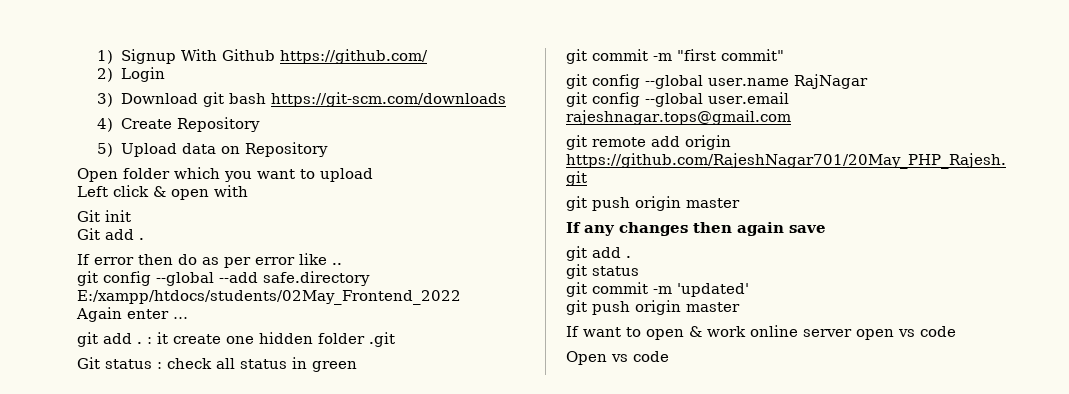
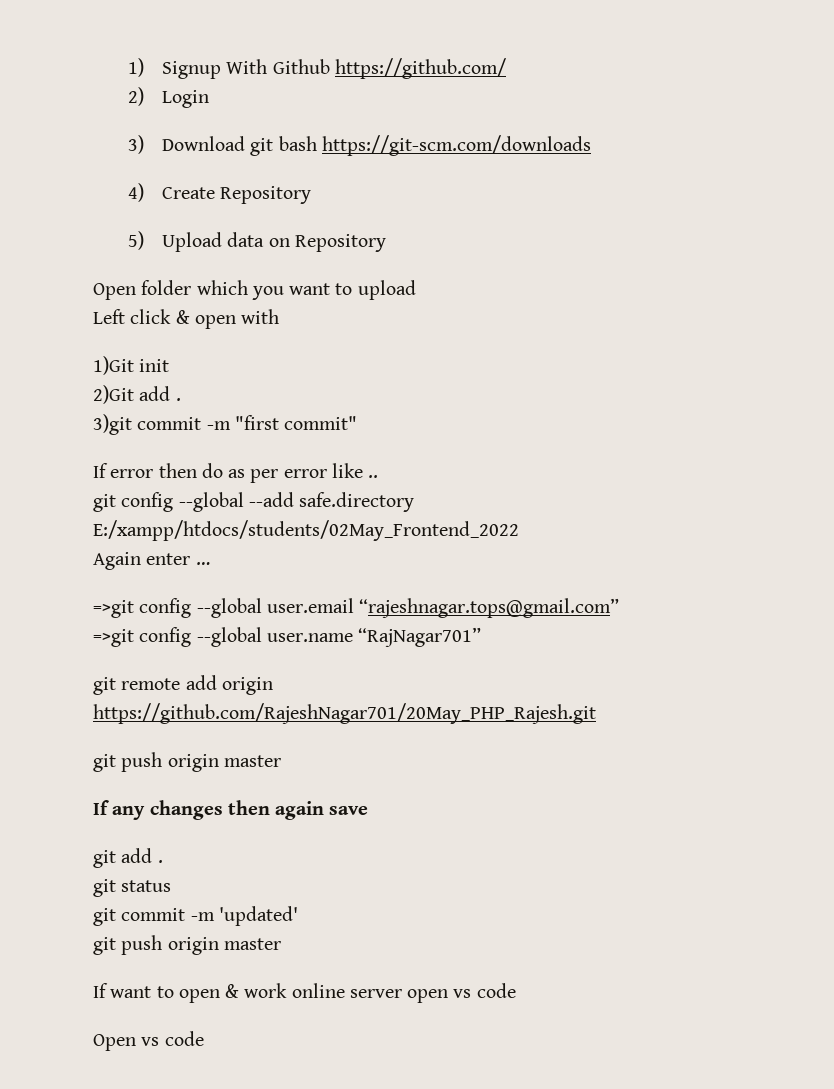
- Git init
+ 1)Git init
- Git add .
+ 2)Git add .
+ 3)git commit -m "first commit"
- git add . : it create one hidden folder .git
- Git status : check all status in green
- git commit -m "first commit"
- git config --global user.name RajNagar
- git config --global user.email rajeshnagar.tops@gmail.com
+ =>git config --global user.email “rajeshnagar.tops@gmail.com”
+ =>git config --global user.name “RajNagar701”

